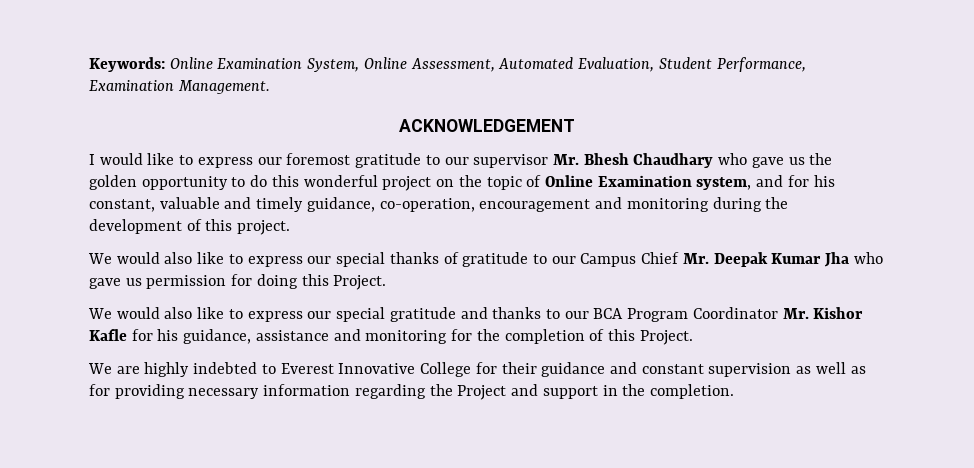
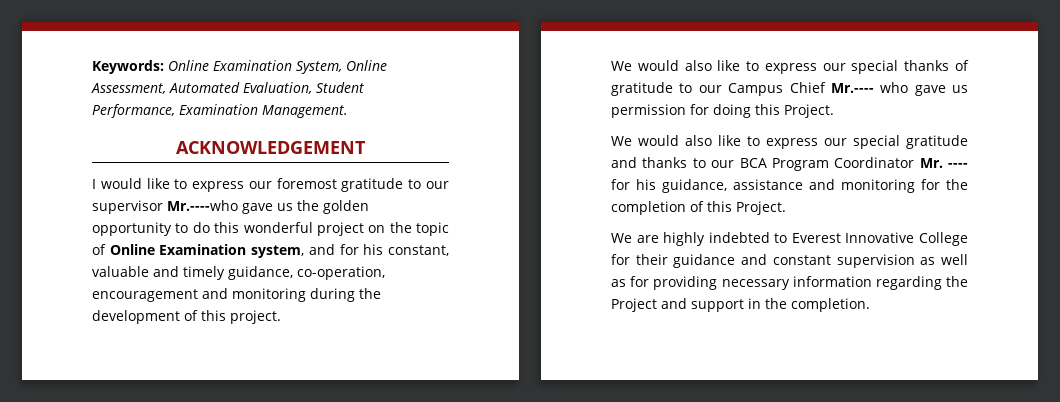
- I would like to express our foremost gratitude to our supervisor Mr. Bhesh Chaudhary who gave us the golden opportunity to do this wonderful project on the topic of Online Examination system, and for his constant, valuable and timely guidance, co-operation, encouragement and monitoring during the development of this project.
+ I would like to express our foremost gratitude to our supervisor Mr.----who gave us the golden opportunity to do this wonderful project on the topic of Online Examination system, and for his constant, valuable and timely guidance, co-operation, encouragement and monitoring during the development of this project.
- We would also like to express our special thanks of gratitude to our Campus Chief Mr. Deepak Kumar Jha who gave us permission for doing this Project.
+ We would also like to express our special thanks of gratitude to our Campus Chief Mr.---- who gave us permission for doing this Project.
- We would also like to express our special gratitude and thanks to our BCA Program Coordinator Mr. Kishor Kafle for his guidance, assistance and monitoring for the completion of this Project.
+ We would also like to express our special gratitude and thanks to our BCA Program Coordinator Mr. ---- for his guidance, assistance and monitoring for the completion of this Project.

